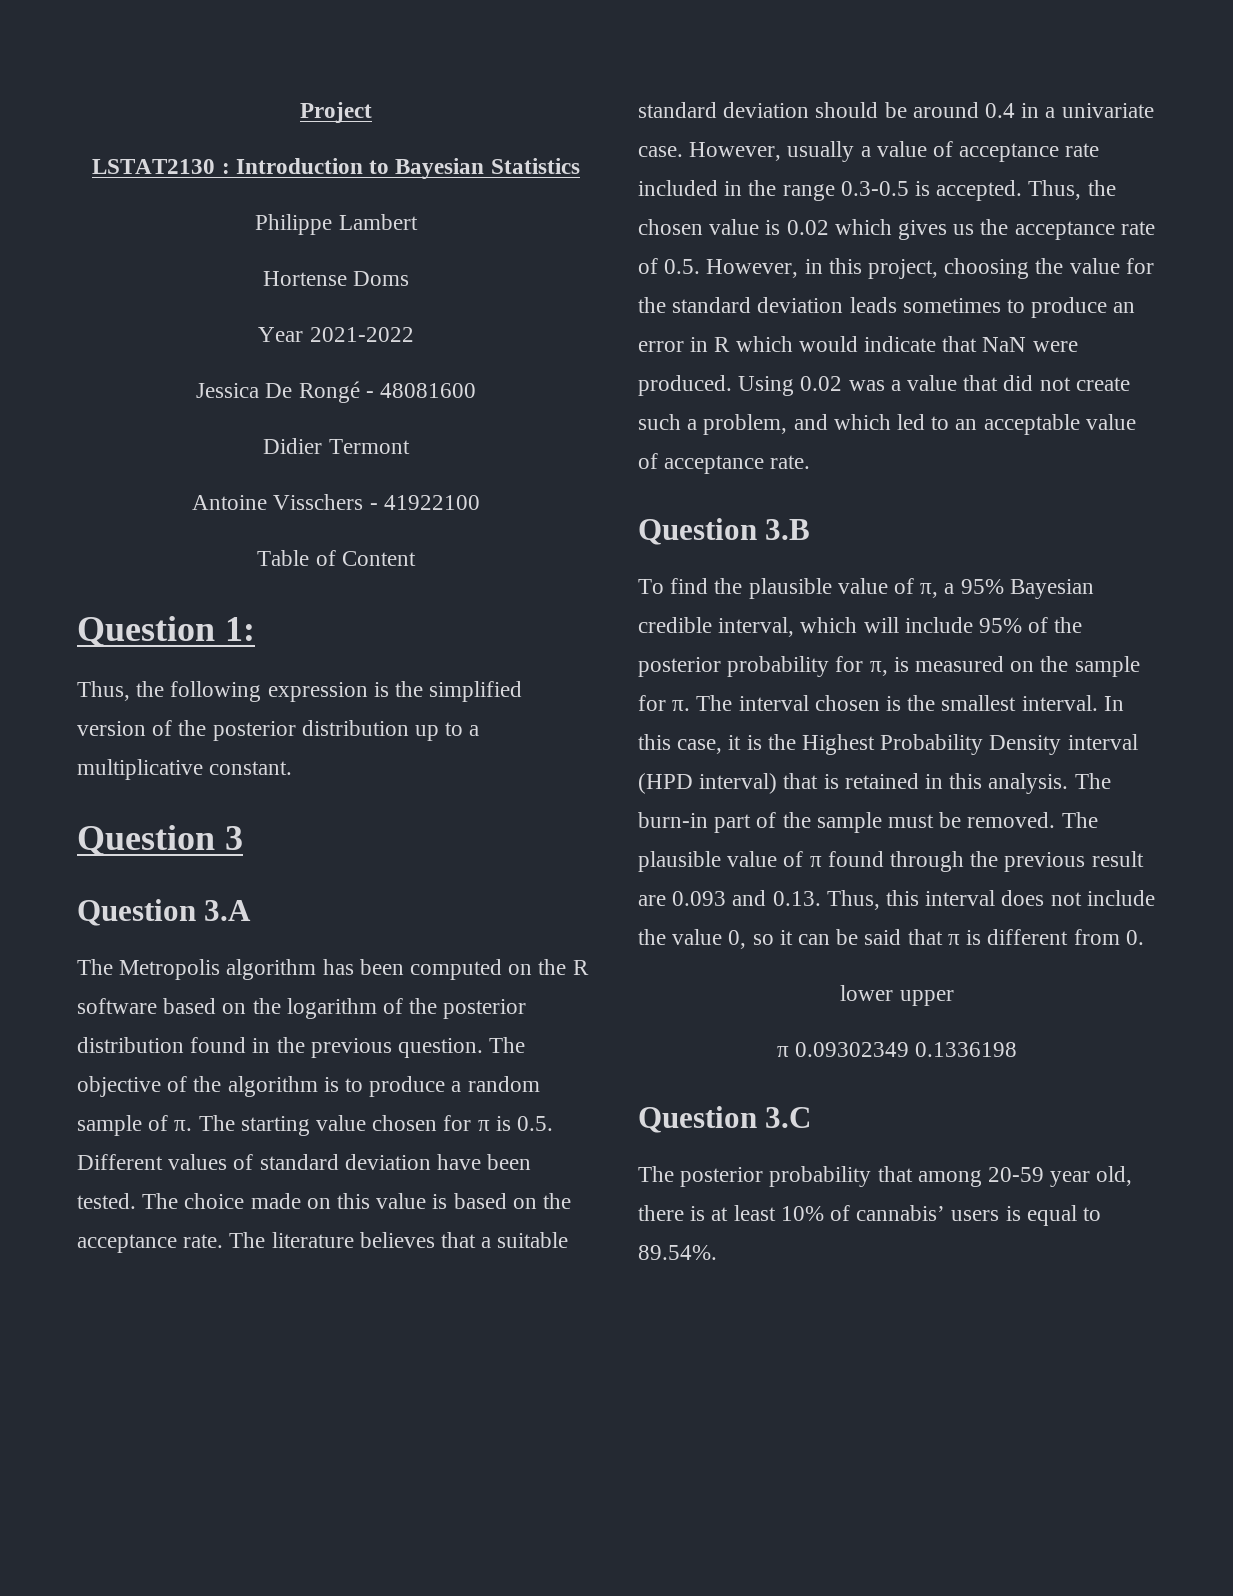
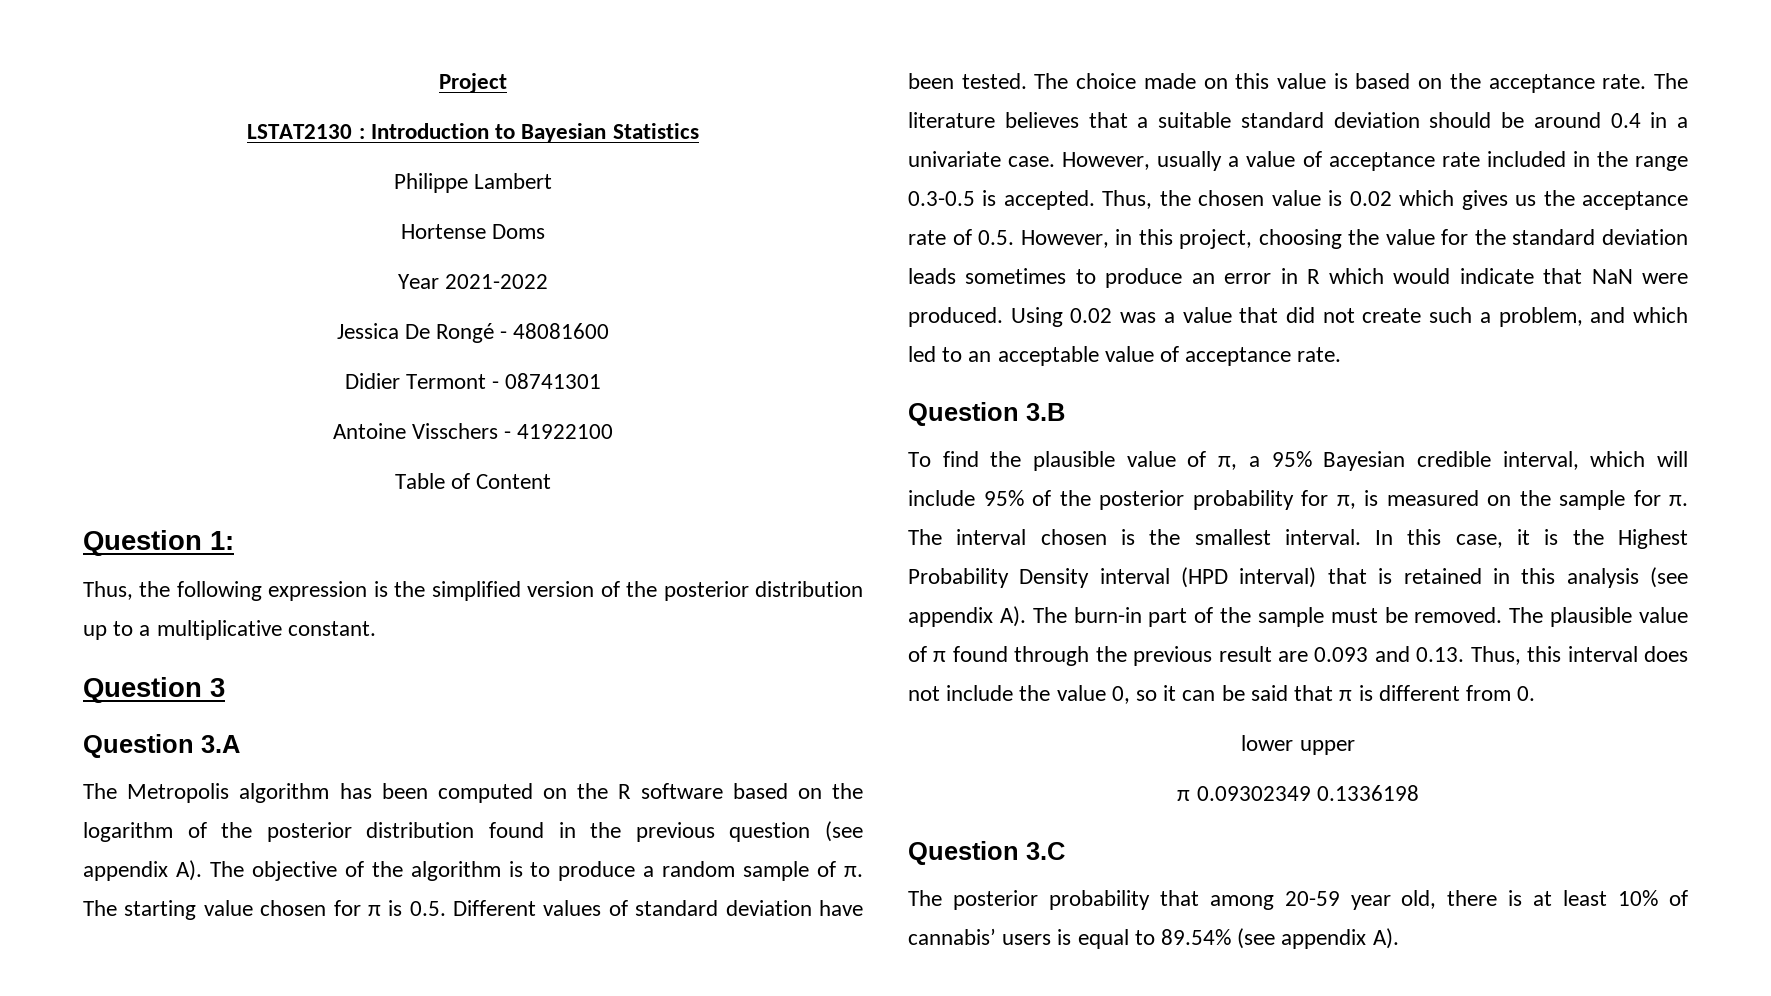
- Didier Termont
+ Didier Termont - 08741301
- The Metropolis algorithm has been computed on the R software based on the logarithm of the posterior distribution found in the previous question. The objective of the algorithm is to produce a random sample of π.
+ The Metropolis algorithm has been computed on the R software based on the logarithm of the posterior distribution found in the previous question (see appendix A). The objective of the algorithm is to produce a random sample of π.
- In this case, it is the Highest Probability Density interval (HPD interval) that is retained in this analysis. The burn-in part of the sample must be removed.
+ In this case, it is the Highest Probability Density interval (HPD interval) that is retained in this analysis (see appendix A). The burn-in part of the sample must be removed.
- The posterior probability that among 20-59 year old, there is at least 10% of cannabis’ users is equal to 89.54%.
+ The posterior probability that among 20-59 year old, there is at least 10% of cannabis’ users is equal to 89.54% (see appendix A).

